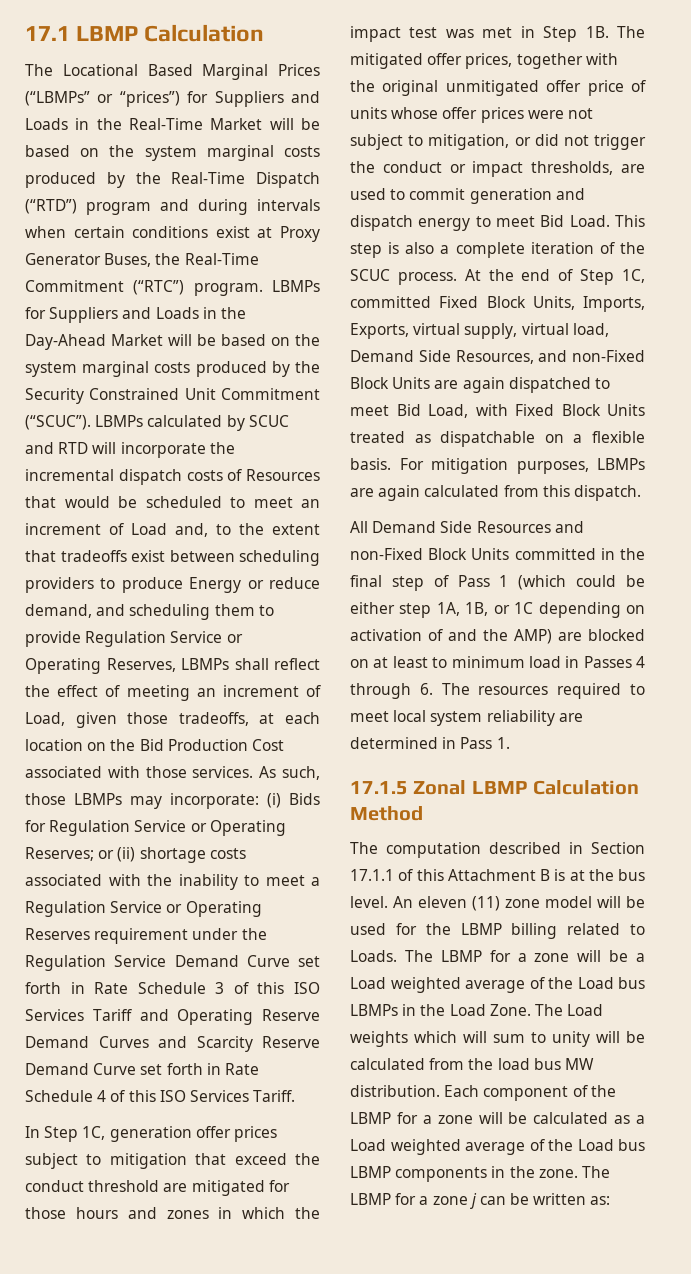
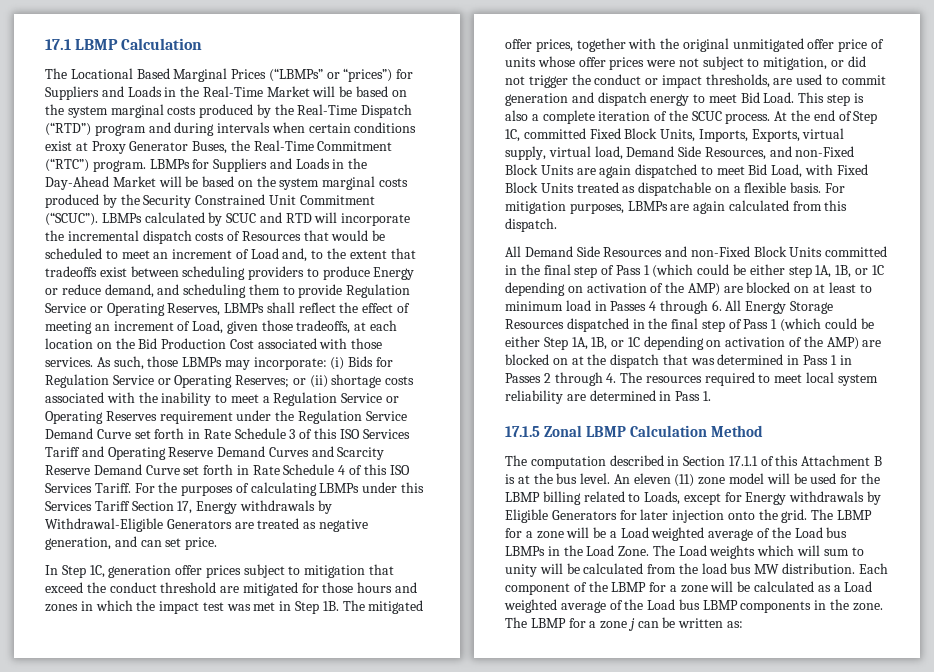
+ For the purposes of calculating LBMPs under this Services Tariff Section 17, Energy withdrawals by Withdrawal-Eligible Generators are treated as negative generation, and can set price.
- All Demand Side Resources and non-Fixed Block Units committed in the final step of Pass 1 (which could be either step 1A, 1B, or 1C depending on activation of and the AMP) are blocked on at least to minimum load in Passes 4 through 6. The resources required to meet local system reliability are determined in Pass 1.
+ All Demand Side Resources and non-Fixed Block Units committed in the final step of Pass 1 (which could be either step 1A, 1B, or 1C depending on activation of the AMP) are blocked on at least to minimum load in Passes 4 through 6. All Energy Storage Resources dispatched in the final step of Pass 1 (which could be either Step 1A, 1B, or 1C depending on activation of the AMP) are blocked on at the dispatch that was determined in Pass 1 in Passes 2 through 4. The resources required to meet local system reliability are determined in Pass 1.
- An eleven (11) zone model will be used for the LBMP billing related to Loads.
+ An eleven (11) zone model will be used for the LBMP billing related to Loads, except for Energy withdrawals by Eligible Generators for later injection onto the grid.

